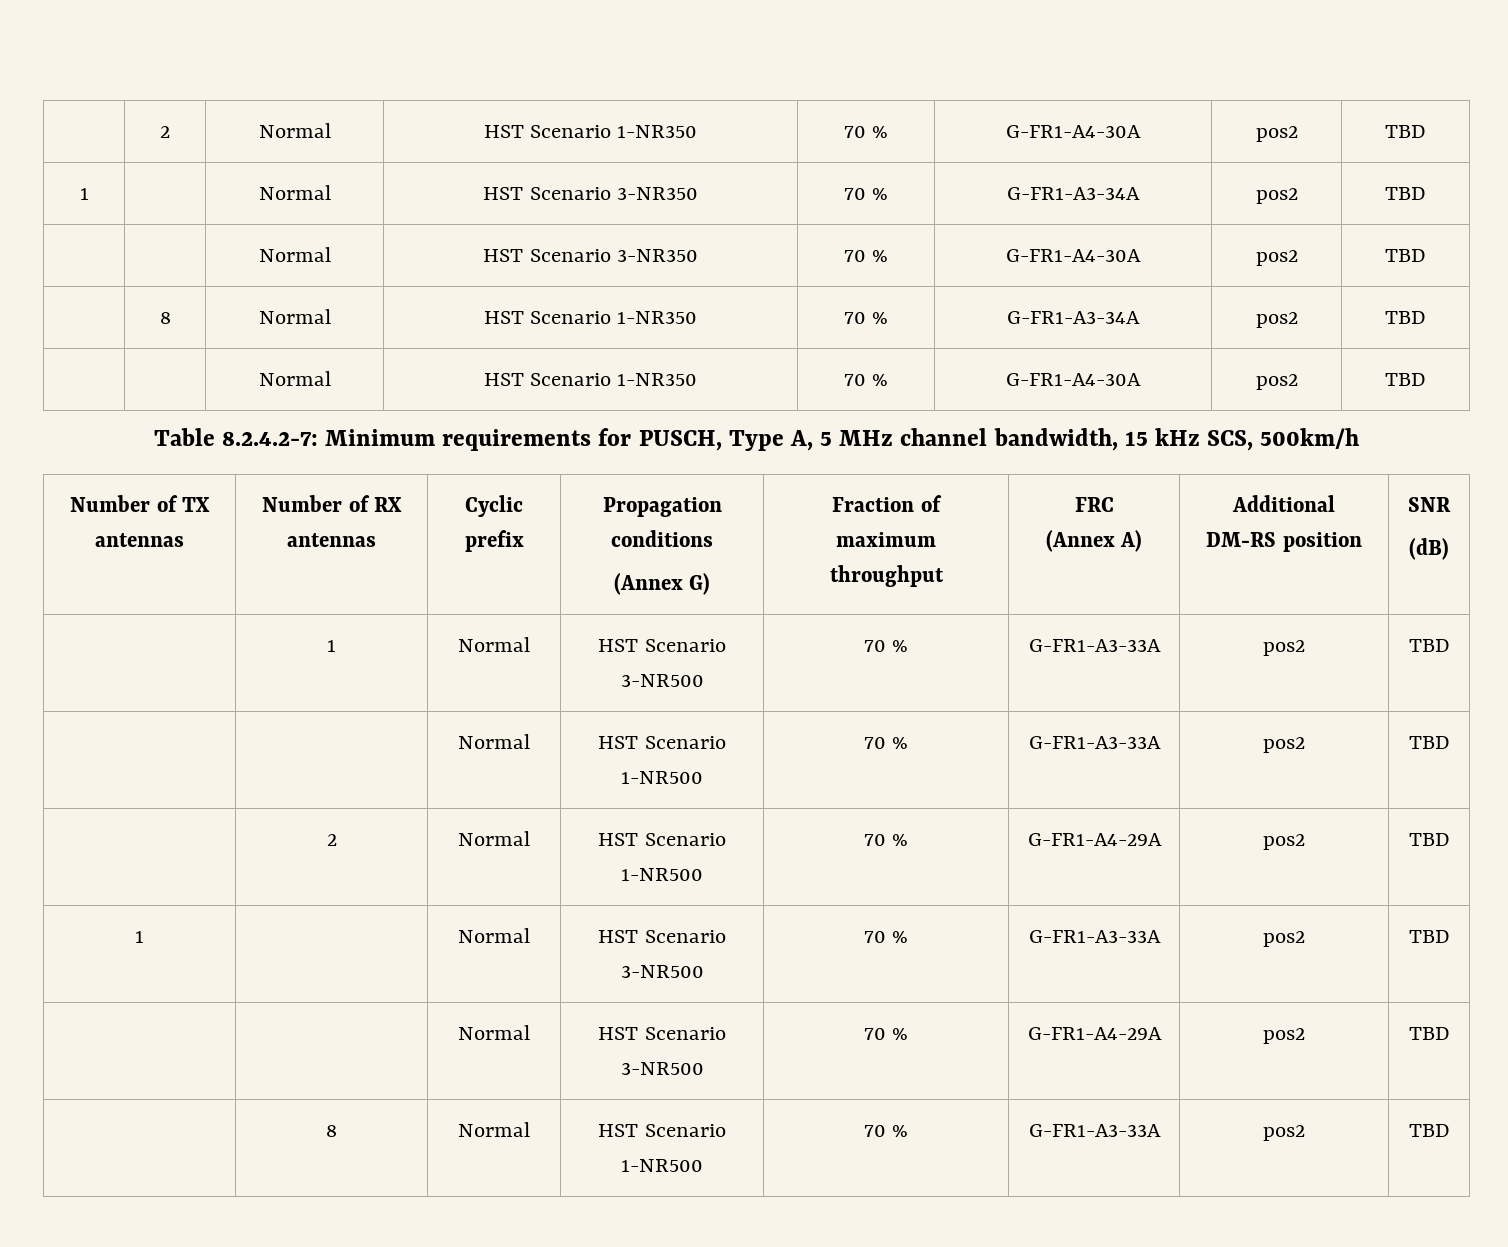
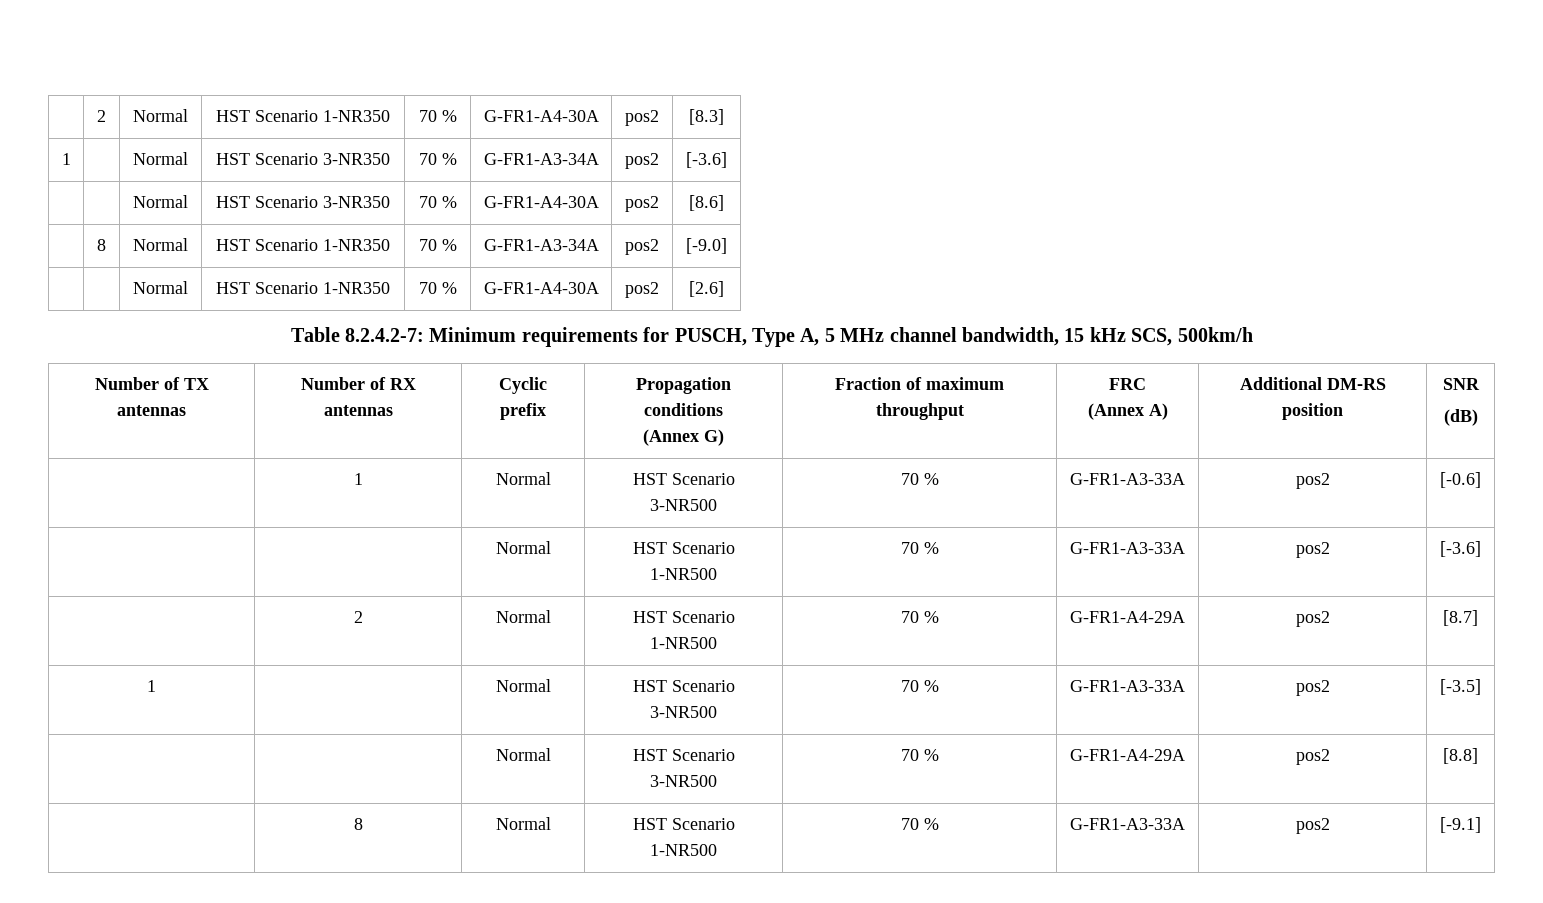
- | 2 | Normal | HST Scenario 1-NR350 | 70 % | G-FR1-A4-30A | pos2 | TBD
+ | 2 | Normal | HST Scenario 1-NR350 | 70 % | G-FR1-A4-30A | pos2 | [8.3]
- 1 | | Normal | HST Scenario 3-NR350 | 70 % | G-FR1-A3-34A | pos2 | TBD
+ 1 | | Normal | HST Scenario 3-NR350 | 70 % | G-FR1-A3-34A | pos2 | [-3.6]
- | | Normal | HST Scenario 3-NR350 | 70 % | G-FR1-A4-30A | pos2 | TBD
+ | | Normal | HST Scenario 3-NR350 | 70 % | G-FR1-A4-30A | pos2 | [8.6]
- | 8 | Normal | HST Scenario 1-NR350 | 70 % | G-FR1-A3-34A | pos2 | TBD
- | | Normal | HST Scenario 1-NR350 | 70 % | G-FR1-A4-30A | pos2 | TBD
+ | 8 | Normal | HST Scenario 1-NR350 | 70 % | G-FR1-A3-34A | pos2 | [-9.0]
+ | | Normal | HST Scenario 1-NR350 | 70 % | G-FR1-A4-30A | pos2 | [2.6]
  Number of TX antennas | Number of RX antennas | Cyclic prefix | Propagation conditions
  (Annex G) | Fraction of maximum throughput | FRC
  (Annex A) | Additional DM-RS position | SNR
  (dB)
- | 1 | Normal | HST Scenario 3-NR500 | 70 % | G-FR1-A3-33A | pos2 | TBD
- | | Normal | HST Scenario 1-NR500 | 70 % | G-FR1-A3-33A | pos2 | TBD
+ | 1 | Normal | HST Scenario 3-NR500 | 70 % | G-FR1-A3-33A | pos2 | [-0.6]
+ | | Normal | HST Scenario 1-NR500 | 70 % | G-FR1-A3-33A | pos2 | [-3.6]
- | 2 | Normal | HST Scenario 1-NR500 | 70 % | G-FR1-A4-29A | pos2 | TBD
- 1 | | Normal | HST Scenario 3-NR500 | 70 % | G-FR1-A3-33A | pos2 | TBD
+ | 2 | Normal | HST Scenario 1-NR500 | 70 % | G-FR1-A4-29A | pos2 | [8.7]
+ 1 | | Normal | HST Scenario 3-NR500 | 70 % | G-FR1-A3-33A | pos2 | [-3.5]
- | | Normal | HST Scenario 3-NR500 | 70 % | G-FR1-A4-29A | pos2 | TBD
+ | | Normal | HST Scenario 3-NR500 | 70 % | G-FR1-A4-29A | pos2 | [8.8]
- | 8 | Normal | HST Scenario 1-NR500 | 70 % | G-FR1-A3-33A | pos2 | TBD
+ | 8 | Normal | HST Scenario 1-NR500 | 70 % | G-FR1-A3-33A | pos2 | [-9.1]

